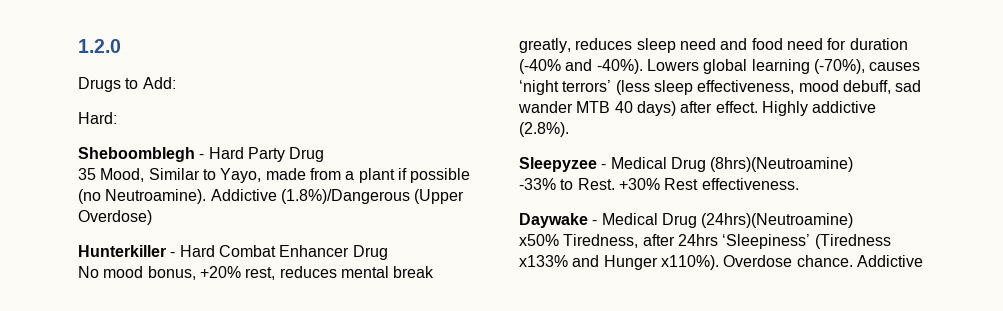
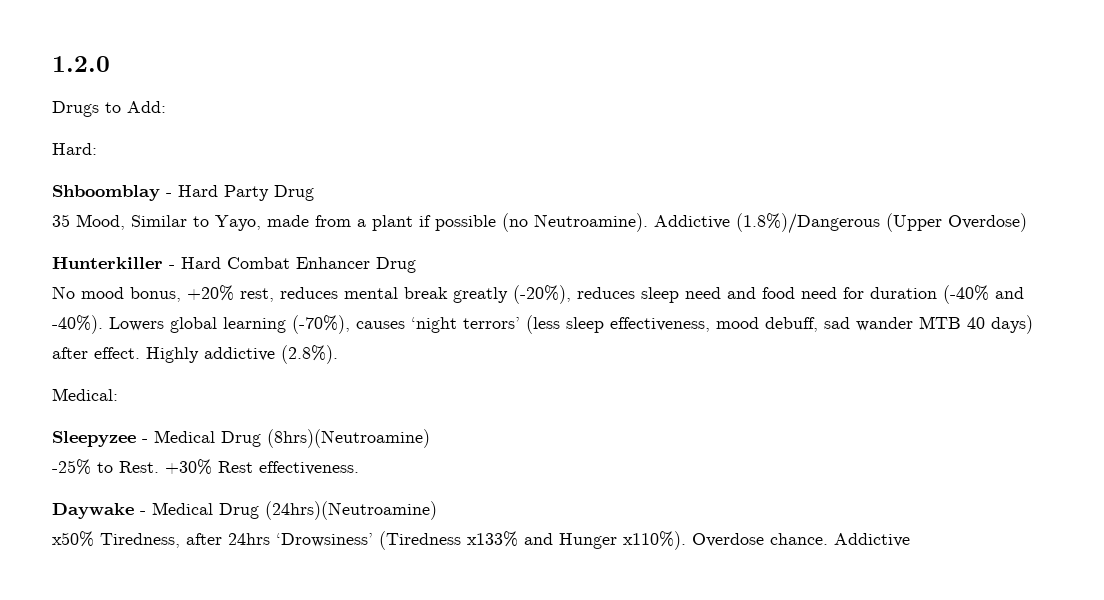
- Sheboomblegh - Hard Party Drug
+ Shboomblay - Hard Party Drug
- No mood bonus, +20% rest, reduces mental break greatly, reduces sleep need and food need for duration (-40% and -40%).
+ No mood bonus, +20% rest, reduces mental break greatly (-20%), reduces sleep need and food need for duration (-40% and -40%).
+ Medical:
- -33% to Rest.
+ -25% to Rest.
- x50% Tiredness, after 24hrs ‘Sleepiness’ (Tiredness x133% and Hunger x110%).
+ x50% Tiredness, after 24hrs ‘Drowsiness’ (Tiredness x133% and Hunger x110%).

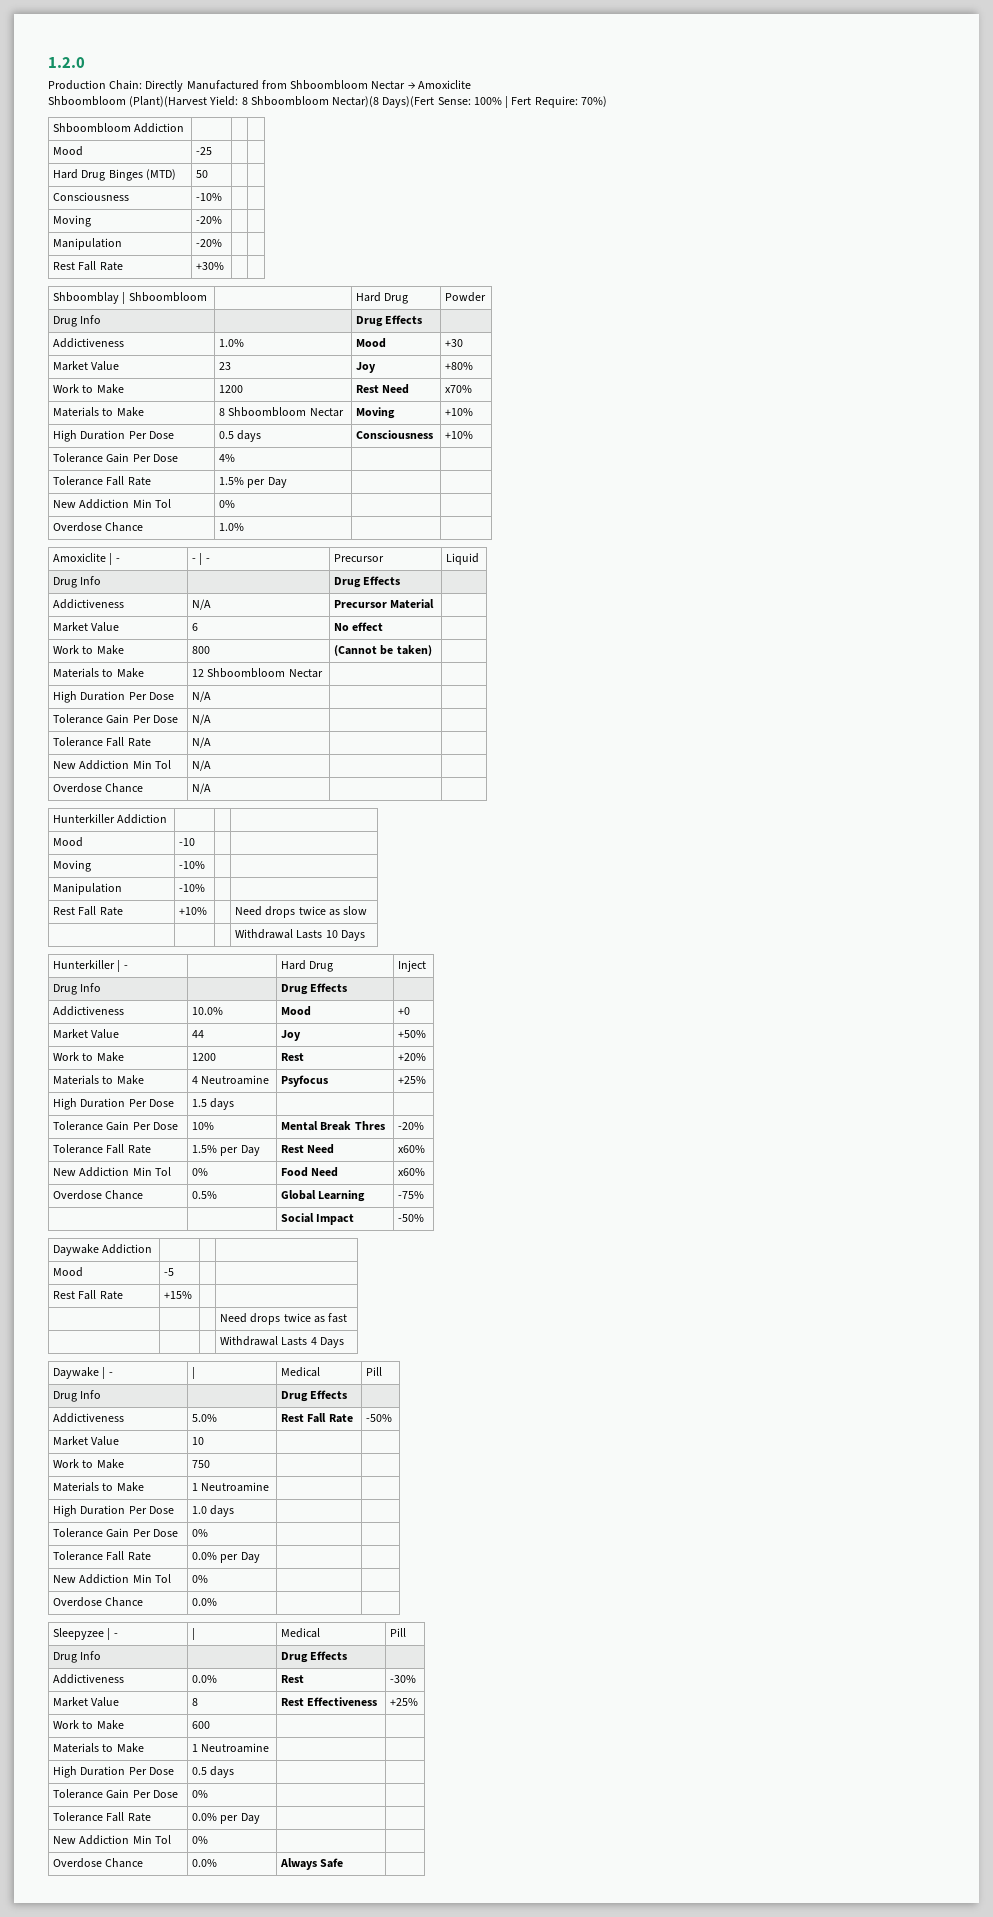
- Drugs to Add:
- Hard:
- Shboomblay - Hard Party Drug
- 35 Mood, Similar to Yayo, made from a plant if possible (no Neutroamine). Addictive (1.8%)/Dangerous (Upper Overdose)
- Hunterkiller - Hard Combat Enhancer Drug
- No mood bonus, +20% rest, reduces mental break greatly (-20%), reduces sleep need and food need for duration (-40% and -40%). Lowers global learning (-70%), causes ‘night terrors’ (less sleep effectiveness, mood debuff, sad wander MTB 40 days) after effect. Highly addictive (2.8%).
- Medical:
- Sleepyzee - Medical Drug (8hrs)(Neutroamine)
- -25% to Rest. +30% Rest effectiveness.
- Daywake - Medical Drug (24hrs)(Neutroamine)
- x50% Tiredness, after 24hrs ‘Drowsiness’ (Tiredness x133% and Hunger x110%). Overdose chance. Addictive
+ Production Chain: Directly Manufactured from Shboombloom Nectar → Amoxiclite
+ Shboombloom (Plant)(Harvest Yield: 8 Shboombloom Nectar)(8 Days)(Fert Sense: 100% | Fert Require: 70%)
+ Shboombloom Addiction | | |
+ Mood | -25 | |
+ Hard Drug Binges (MTD) | 50 | |
+ Consciousness | -10% | |
+ Moving | -20% | |
+ Manipulation | -20% | |
+ Rest Fall Rate | +30% | |
+ Shboomblay | Shboombloom | | Hard Drug | Powder
+ Drug Info | | Drug Effects |
+ Addictiveness | 1.0% | Mood | +30
+ Market Value | 23 | Joy | +80%
+ Work to Make | 1200 | Rest Need | x70%
+ Materials to Make | 8 Shboombloom Nectar | Moving | +10%
+ High Duration Per Dose | 0.5 days | Consciousness | +10%
+ Tolerance Gain Per Dose | 4% | |
+ Tolerance Fall Rate | 1.5% per Day | |
+ New Addiction Min Tol | 0% | |
+ Overdose Chance | 1.0% | |
+ Amoxiclite | - | - | - | Precursor | Liquid
+ Drug Info | | Drug Effects |
+ Addictiveness | N/A | Precursor Material |
+ Market Value | 6 | No effect |
+ Work to Make | 800 | (Cannot be taken) |
+ Materials to Make | 12 Shboombloom Nectar | |
+ High Duration Per Dose | N/A | |
+ Tolerance Gain Per Dose | N/A | |
+ Tolerance Fall Rate | N/A | |
+ New Addiction Min Tol | N/A | |
+ Overdose Chance | N/A | |
+ Hunterkiller Addiction | | |
+ Mood | -10 | |
+ Moving | -10% | |
+ Manipulation | -10% | |
+ Rest Fall Rate | +10% | | Need drops twice as slow
+ | | | Withdrawal Lasts 10 Days
+ Hunterkiller | - | | Hard Drug | Inject
+ Drug Info | | Drug Effects |
+ Addictiveness | 10.0% | Mood | +0
+ Market Value | 44 | Joy | +50%
+ Work to Make | 1200 | Rest | +20%
+ Materials to Make | 4 Neutroamine | Psyfocus | +25%
+ High Duration Per Dose | 1.5 days | |
+ Tolerance Gain Per Dose | 10% | Mental Break Thres | -20%
+ Tolerance Fall Rate | 1.5% per Day | Rest Need | x60%
+ New Addiction Min Tol | 0% | Food Need | x60%
+ Overdose Chance | 0.5% | Global Learning | -75%
+ | | Social Impact | -50%
+ Daywake Addiction | | |
+ Mood | -5 | |
+ Rest Fall Rate | +15% | |
+ | | | Need drops twice as fast
+ | | | Withdrawal Lasts 4 Days
+ Daywake | - | | | Medical | Pill
+ Drug Info | | Drug Effects |
+ Addictiveness | 5.0% | Rest Fall Rate | -50%
+ Market Value | 10 | |
+ Work to Make | 750 | |
+ Materials to Make | 1 Neutroamine | |
+ High Duration Per Dose | 1.0 days | |
+ Tolerance Gain Per Dose | 0% | |
+ Tolerance Fall Rate | 0.0% per Day | |
+ New Addiction Min Tol | 0% | |
+ Overdose Chance | 0.0% | |
+ Sleepyzee | - | | | Medical | Pill
+ Drug Info | | Drug Effects |
+ Addictiveness | 0.0% | Rest | -30%
+ Market Value | 8 | Rest Effectiveness | +25%
+ Work to Make | 600 | |
+ Materials to Make | 1 Neutroamine | |
+ High Duration Per Dose | 0.5 days | |
+ Tolerance Gain Per Dose | 0% | |
+ Tolerance Fall Rate | 0.0% per Day | |
+ New Addiction Min Tol | 0% | |
+ Overdose Chance | 0.0% | Always Safe |

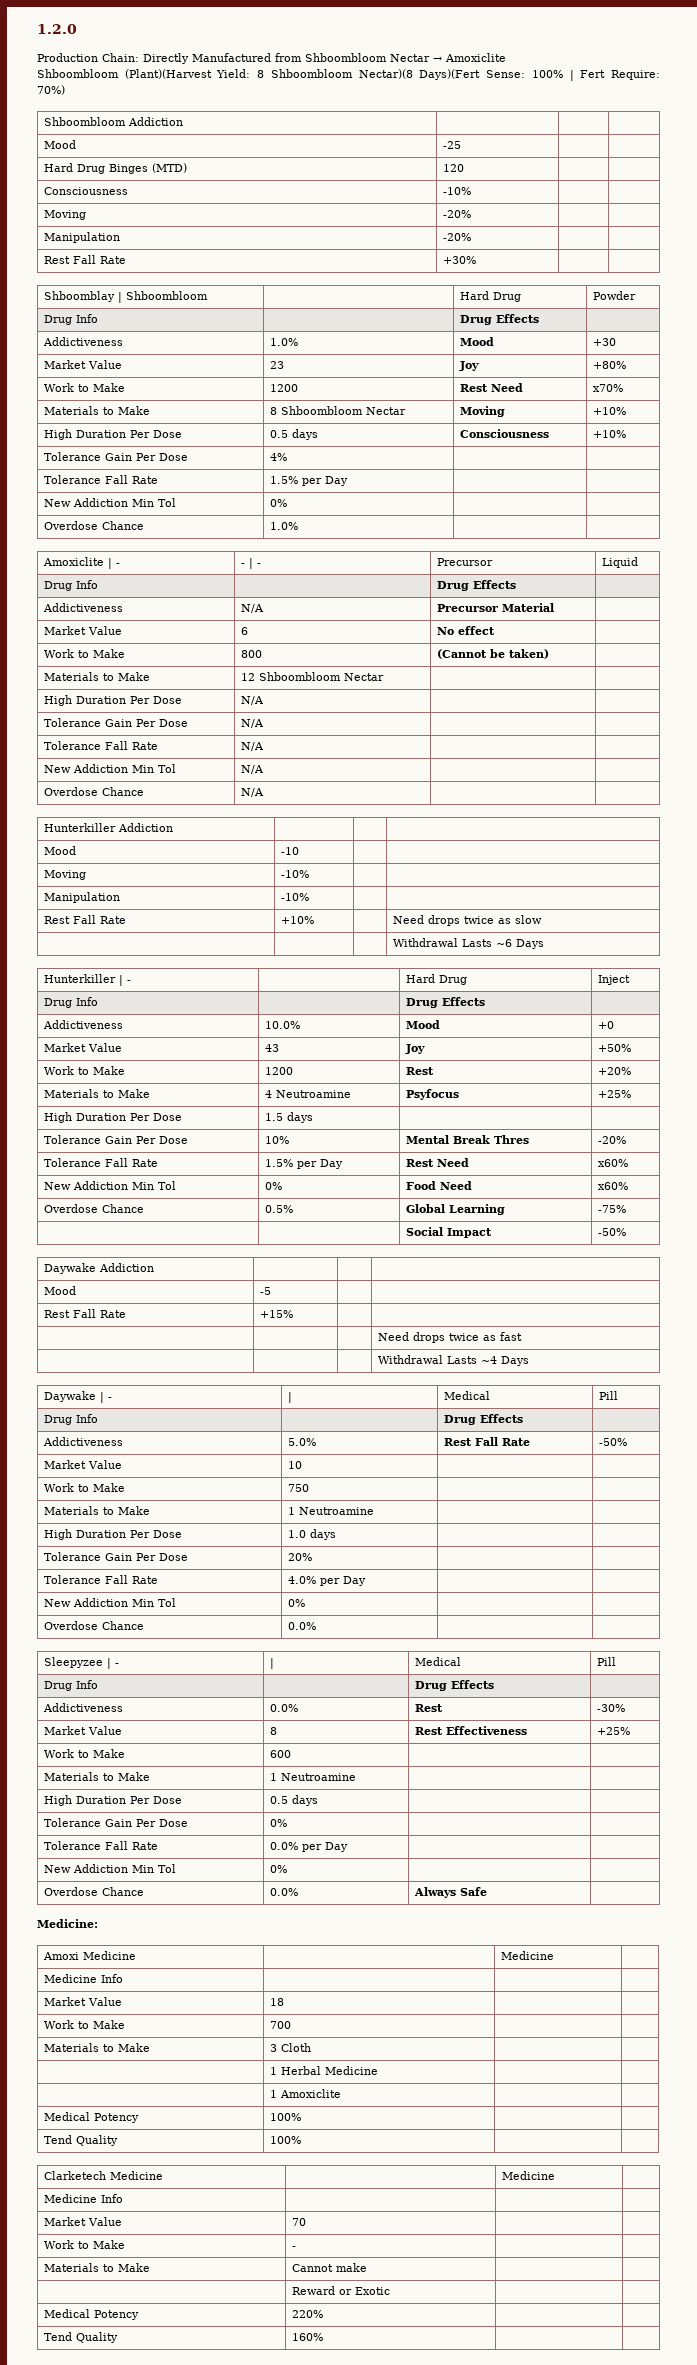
- Hard Drug Binges (MTD) | 50 | |
+ Hard Drug Binges (MTD) | 120 | |
- | | | Withdrawal Lasts 10 Days
+ | | | Withdrawal Lasts ~6 Days
- Market Value | 44 | Joy | +50%
+ Market Value | 43 | Joy | +50%
- | | | Withdrawal Lasts 4 Days
+ | | | Withdrawal Lasts ~4 Days
  High Duration Per Dose | 1.0 days | |
- Tolerance Gain Per Dose | 0% | |
- Tolerance Fall Rate | 0.0% per Day | |
+ Tolerance Gain Per Dose | 20% | |
+ Tolerance Fall Rate | 4.0% per Day | |
+ Medicine:
+ Amoxi Medicine | | Medicine |
+ Medicine Info | | |
+ Market Value | 18 | |
+ Work to Make | 700 | |
+ Materials to Make | 3 Cloth | |
+ | 1 Herbal Medicine | |
+ | 1 Amoxiclite | |
+ Medical Potency | 100% | |
+ Tend Quality | 100% | |
+ Clarketech Medicine | | Medicine |
+ Medicine Info | | |
+ Market Value | 70 | |
+ Work to Make | - | |
+ Materials to Make | Cannot make | |
+ | Reward or Exotic | |
+ Medical Potency | 220% | |
+ Tend Quality | 160% | |

